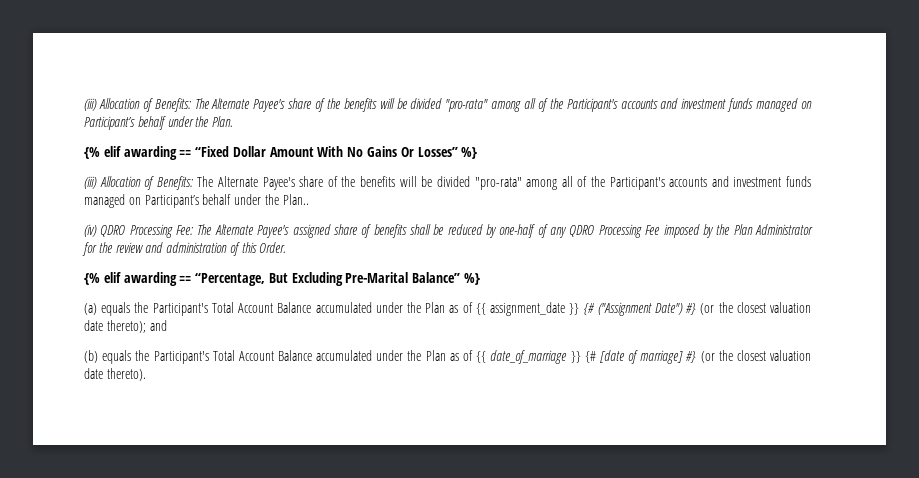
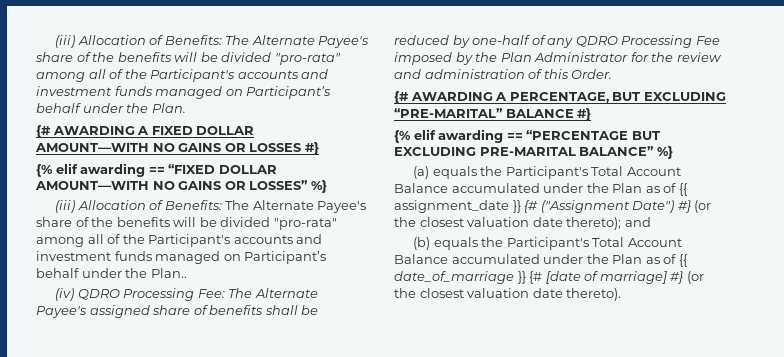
- {% elif awarding == “Fixed Dollar Amount With No Gains Or Losses” %}
+ {# AWARDING A FIXED DOLLAR AMOUNT—WITH NO GAINS OR LOSSES #}
+ {% elif awarding == “FIXED DOLLAR AMOUNT—WITH NO GAINS OR LOSSES” %}
- {% elif awarding == “Percentage, But Excluding Pre-Marital Balance” %}
+ {# AWARDING A PERCENTAGE, BUT EXCLUDING “PRE-MARITAL” BALANCE #}
+ {% elif awarding == “PERCENTAGE BUT EXCLUDING PRE-MARITAL BALANCE” %}

